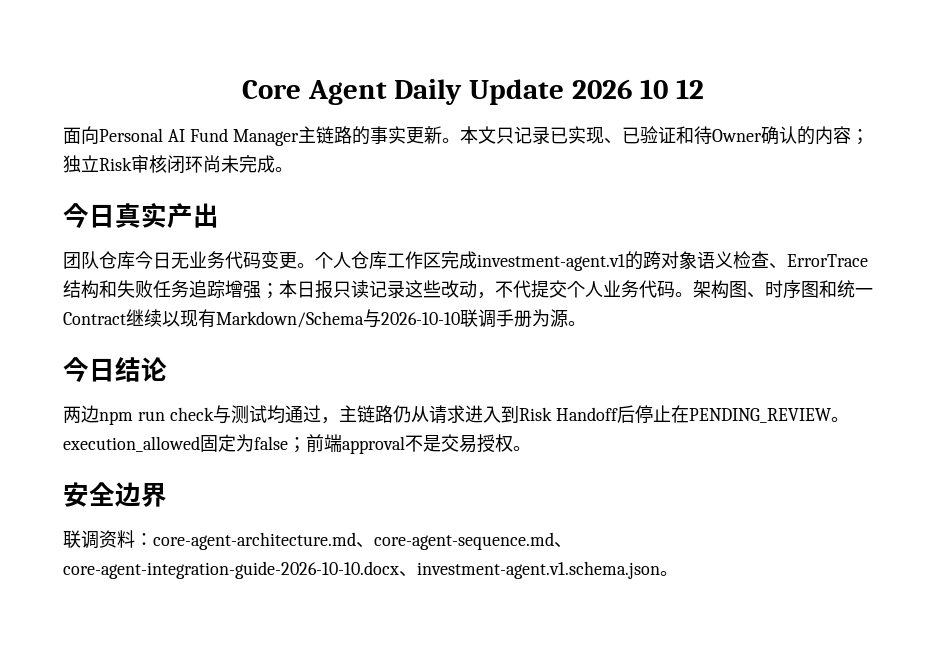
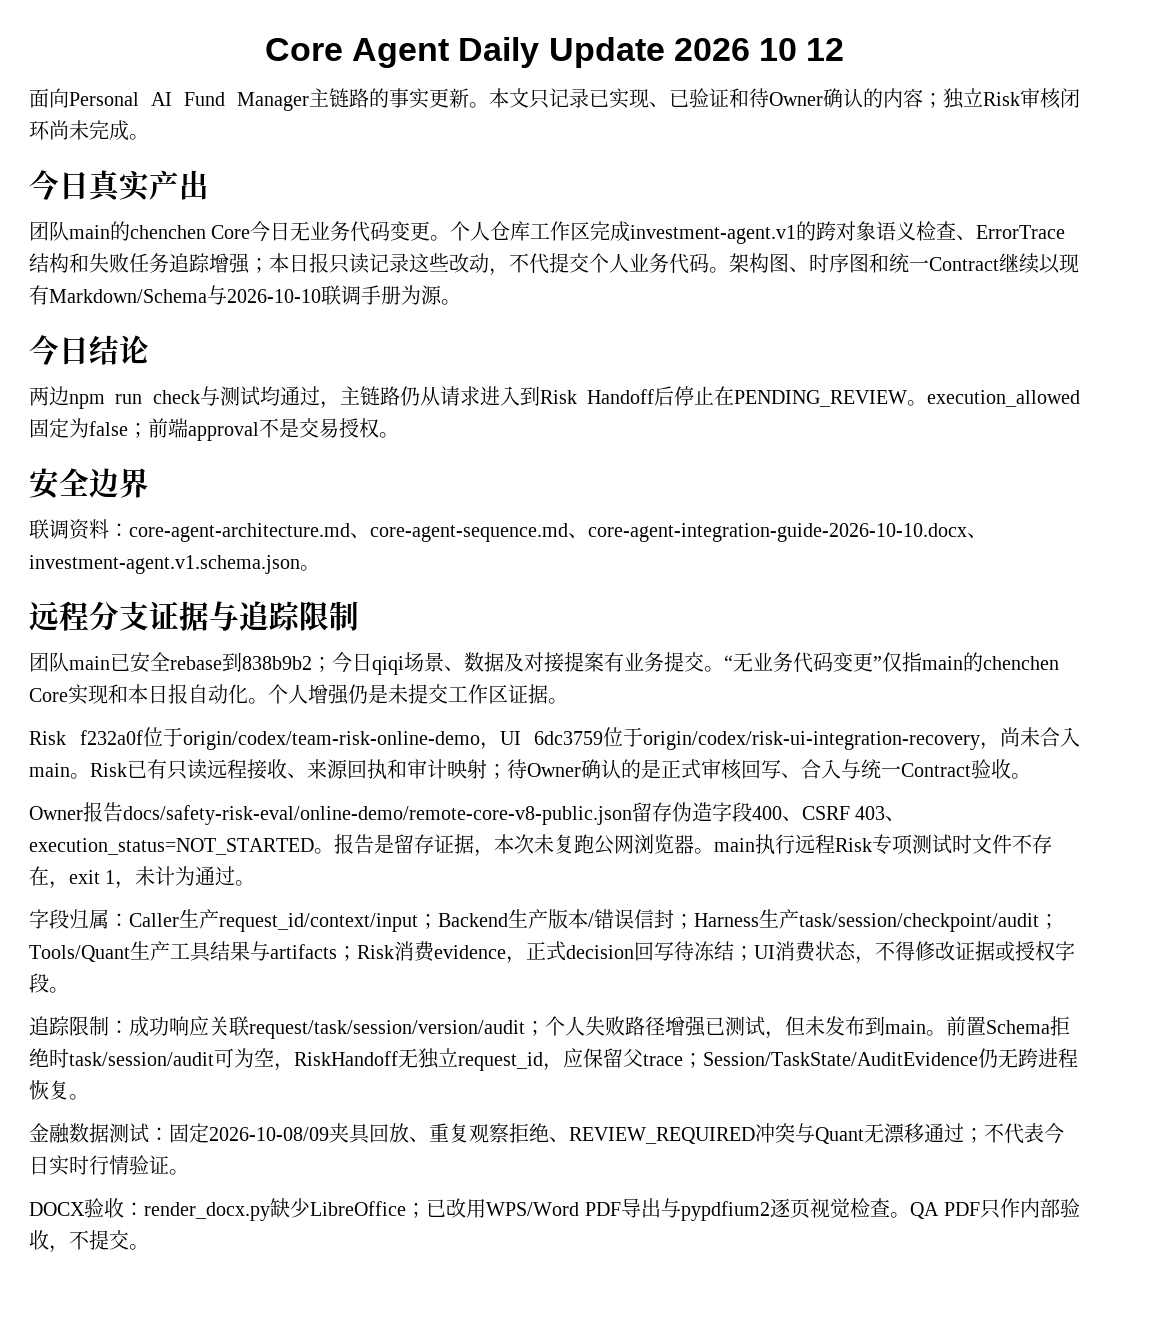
- 团队仓库今日无业务代码变更。
+ 团队main的chenchen Core今日无业务代码变更。
+ 远程分支证据与追踪限制
+ 团队main已安全rebase到838b9b2；今日qiqi场景、数据及对接提案有业务提交。“无业务代码变更”仅指main的chenchen Core实现和本日报自动化。个人增强仍是未提交工作区证据。
+ Risk f232a0f位于origin/codex/team-risk-online-demo，UI 6dc3759位于origin/codex/risk-ui-integration-recovery，尚未合入main。Risk已有只读远程接收、来源回执和审计映射；待Owner确认的是正式审核回写、合入与统一Contract验收。
+ Owner报告docs/safety-risk-eval/online-demo/remote-core-v8-public.json留存伪造字段400、CSRF 403、execution_status=NOT_STARTED。报告是留存证据，本次未复跑公网浏览器。main执行远程Risk专项测试时文件不存在，exit 1，未计为通过。
+ 字段归属：Caller生产request_id/context/input；Backend生产版本/错误信封；Harness生产task/session/checkpoint/audit；Tools/Quant生产工具结果与artifacts；Risk消费evidence，正式decision回写待冻结；UI消费状态，不得修改证据或授权字段。
+ 追踪限制：成功响应关联request/task/session/version/audit；个人失败路径增强已测试，但未发布到main。前置Schema拒绝时task/session/audit可为空，RiskHandoff无独立request_id，应保留父trace；Session/TaskState/AuditEvidence仍无跨进程恢复。
+ 金融数据测试：固定2026-10-08/09夹具回放、重复观察拒绝、REVIEW_REQUIRED冲突与Quant无漂移通过；不代表今日实时行情验证。
+ DOCX验收：render_docx.py缺少LibreOffice；已改用WPS/Word PDF导出与pypdfium2逐页视觉检查。QA PDF只作内部验收，不提交。

